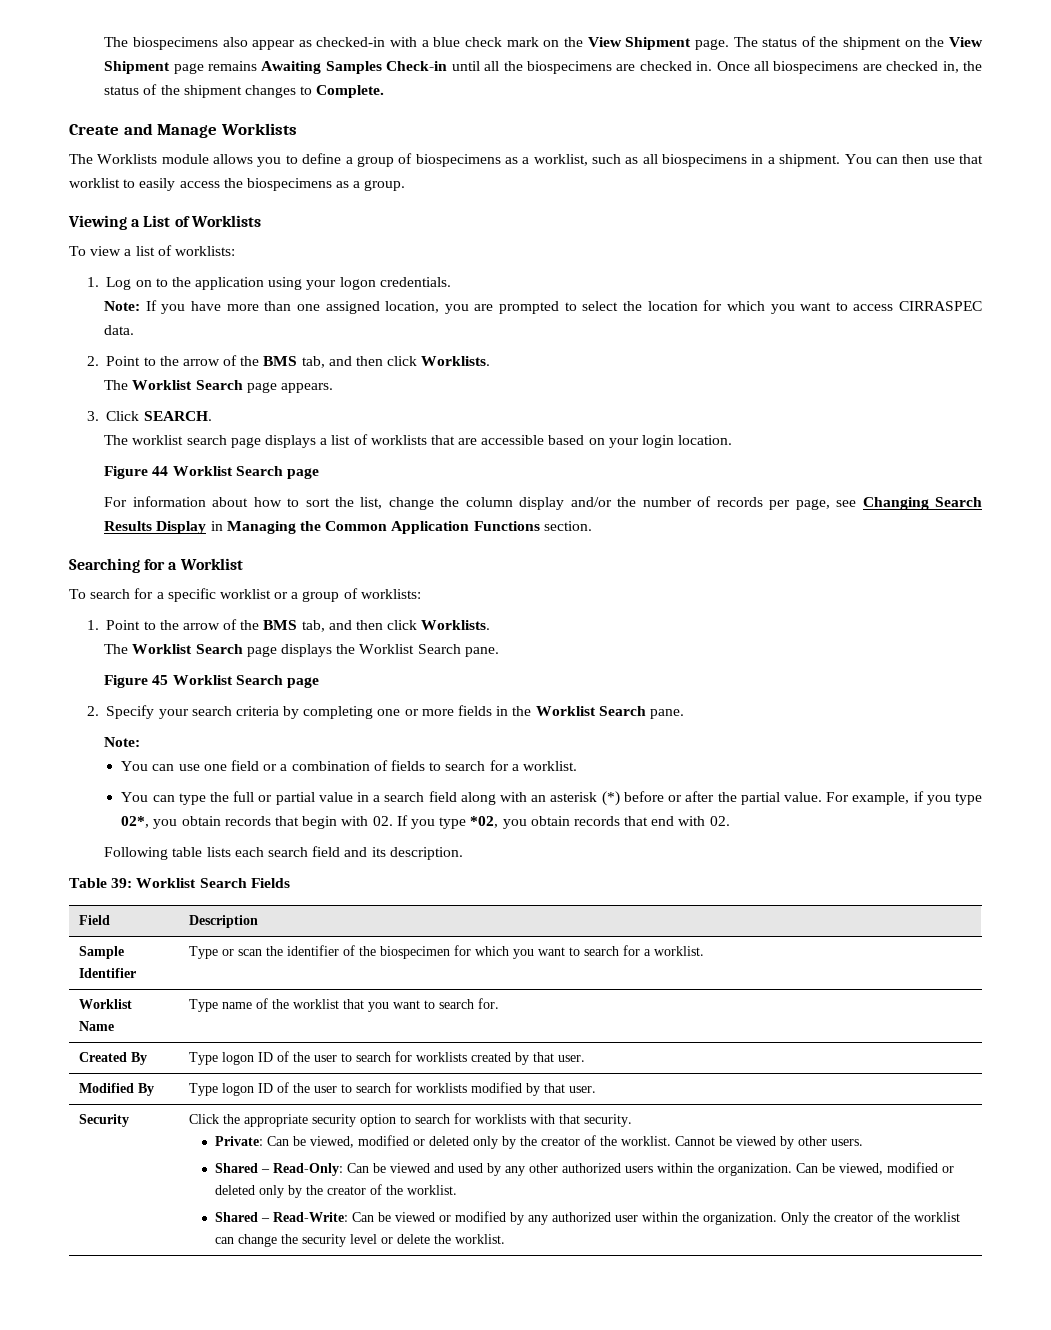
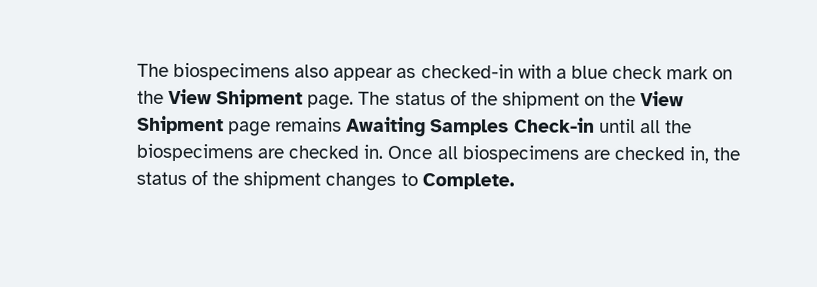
- Create and Manage Worklists
- The Worklists module allows you to define a group of biospecimens as a worklist, such as all biospecimens in a shipment. You can then use that worklist to easily access the biospecimens as a group.
- Viewing a List of Worklists
- To view a list of worklists:
- 1. Log on to the application using your logon credentials.
- Note: If you have more than one assigned location, you are prompted to select the location for which you want to access CIRRASPEC data.
- 2. Point to the arrow of the BMS tab, and then click Worklists.
- The Worklist Search page appears.
- 3. Click SEARCH.
- The worklist search page displays a list of worklists that are accessible based on your login location.
- Figure 44 Worklist Search page
- For information about how to sort the list, change the column display and/or the number of records per page, see Changing Search Results Display in Managing the Common Application Functions section.
- Searching for a Worklist
- To search for a specific worklist or a group of worklists:
- 1. Point to the arrow of the BMS tab, and then click Worklists.
- The Worklist Search page displays the Worklist Search pane.
- Figure 45 Worklist Search page
- 2. Specify your search criteria by completing one or more fields in the Worklist Search pane.
- Note:
- You can use one field or a combination of fields to search for a worklist.
- You can type the full or partial value in a search field along with an asterisk (*) before or after the partial value. For example, if you type 02*, you obtain records that begin with 02. If you type *02, you obtain records that end with 02.
- Following table lists each search field and its description.
- Table 39: Worklist Search Fields
- Field | Description
- Sample Identifier | Type or scan the identifier of the biospecimen for which you want to search for a worklist.
- Worklist Name | Type name of the worklist that you want to search for.
- Created By | Type logon ID of the user to search for worklists created by that user.
- Modified By | Type logon ID of the user to search for worklists modified by that user.
- Security | Click the appropriate security option to search for worklists with that security.
- Private: Can be viewed, modified or deleted only by the creator of the worklist. Cannot be viewed by other users.
- Shared – Read-Only: Can be viewed and used by any other authorized users within the organization. Can be viewed, modified or deleted only by the creator of the worklist.
- Shared – Read-Write: Can be viewed or modified by any authorized user within the organization. Only the creator of the worklist can change the security level or delete the worklist.

